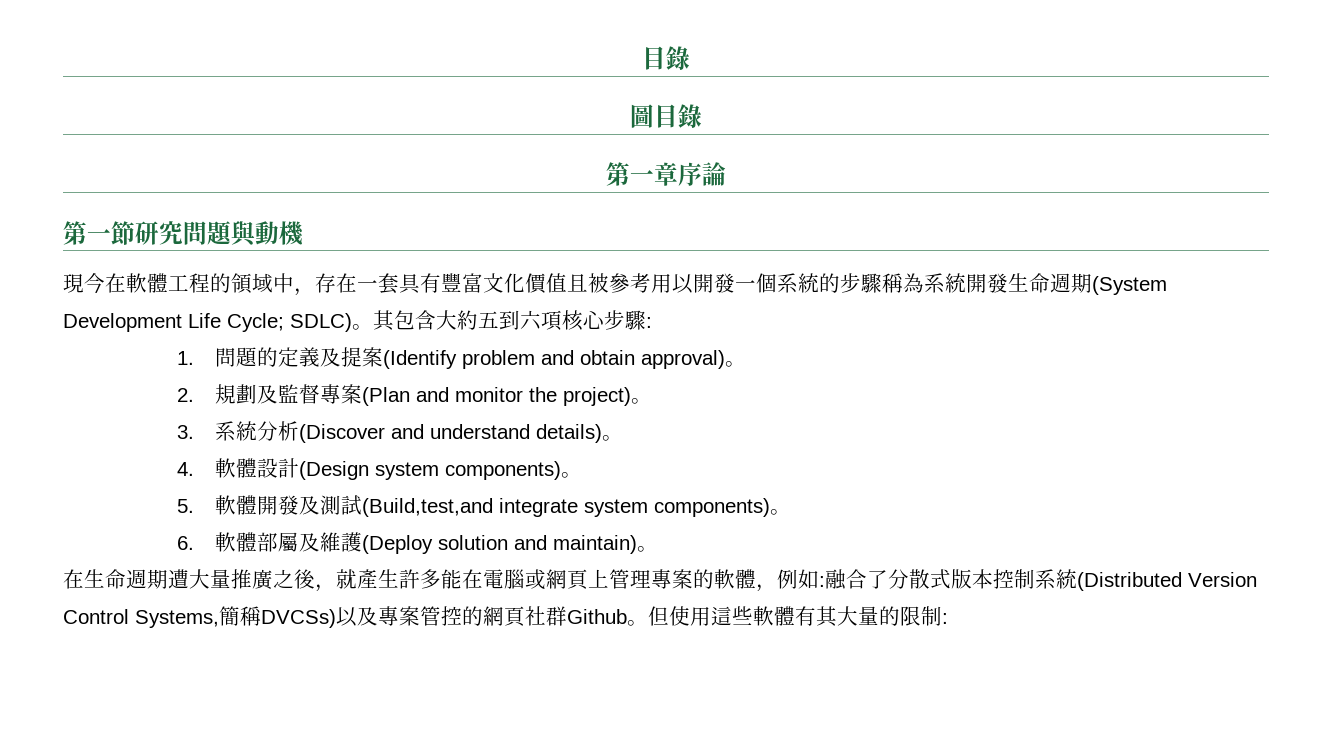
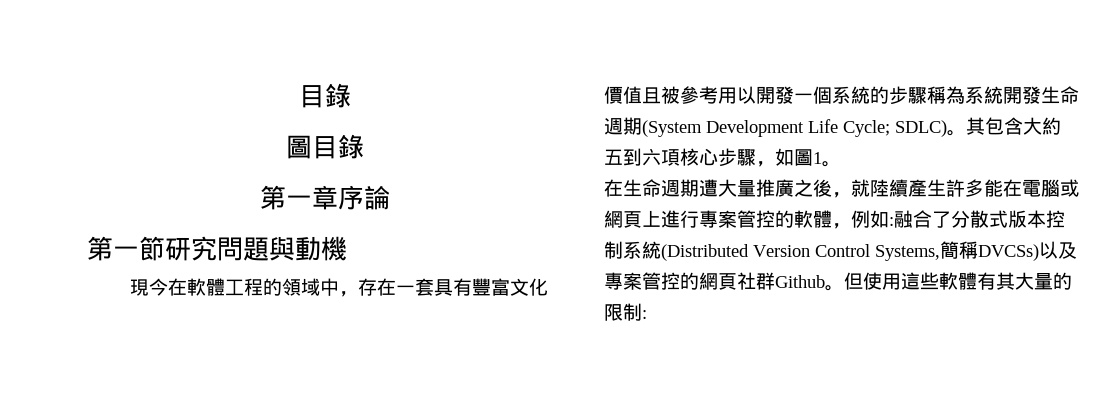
- 其包含大約五到六項核心步驟:
- 1.問題的定義及提案(Identify problem and obtain approval)。
- 2.規劃及監督專案(Plan and monitor the project)。
- 3.系統分析(Discover and understand details)。
- 4.軟體設計(Design system components)。
- 5.軟體開發及測試(Build,test,and integrate system components)。
- 6.軟體部屬及維護(Deploy solution and maintain)。
+ 其包含大約五到六項核心步驟，如圖1。
- 在生命週期遭大量推廣之後，就產生許多能在電腦或網頁上管理專案的軟體，例如:融合了分散式版本控制系統(Distributed Version Control Systems,簡稱DVCSs)以及專案管控的網頁社群Github。
+ 在生命週期遭大量推廣之後，就陸續產生許多能在電腦或網頁上進行專案管控的軟體，例如:融合了分散式版本控制系統(Distributed Version Control Systems,簡稱DVCSs)以及專案管控的網頁社群Github。

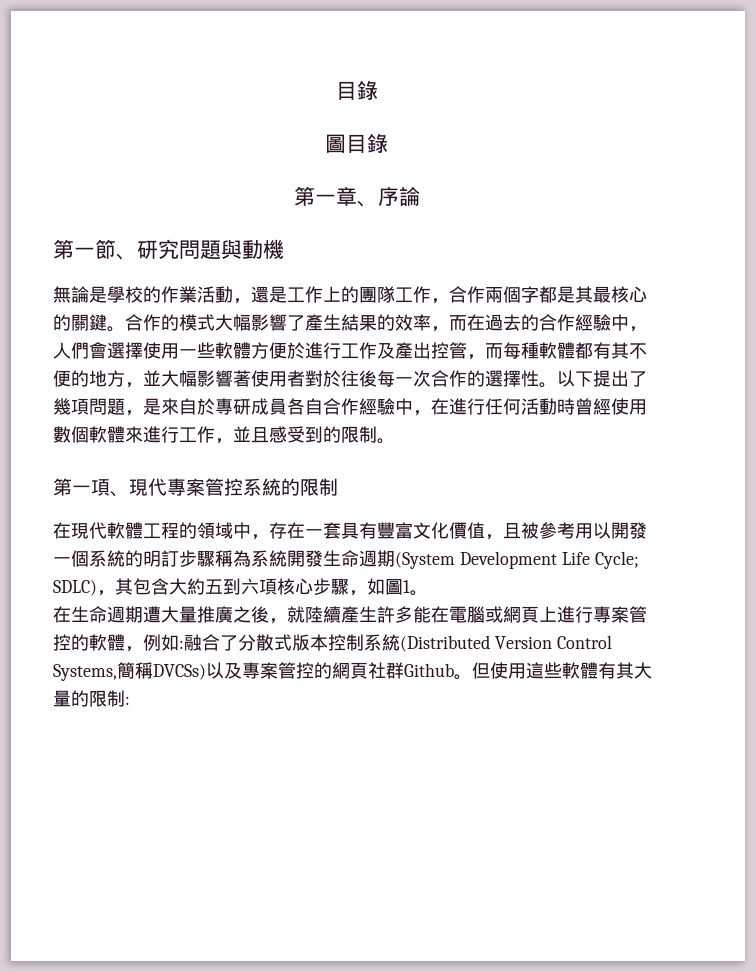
- 第一章序論
+ 第一章、序論
- 第一節研究問題與動機
+ 第一節、研究問題與動機
- 現今在軟體工程的領域中，存在一套具有豐富文化價值且被參考用以開發一個系統的步驟稱為系統開發生命週期(System Development Life Cycle; SDLC)。其包含大約五到六項核心步驟，如圖1。
+ 無論是學校的作業活動，還是工作上的團隊工作，合作兩個字都是其最核心的關鍵。合作的模式大幅影響了產生結果的效率，而在過去的合作經驗中，人們會選擇使用一些軟體方便於進行工作及產出控管，而每種軟體都有其不便的地方，並大幅影響著使用者對於往後每一次合作的選擇性。以下提出了幾項問題，是來自於專研成員各自合作經驗中，在進行任何活動時曾經使用數個軟體來進行工作，並且感受到的限制。
+ 第一項、現代專案管控系統的限制
+ 在現代軟體工程的領域中，存在一套具有豐富文化價值，且被參考用以開發一個系統的明訂步驟稱為系統開發生命週期(System Development Life Cycle; SDLC)，其包含大約五到六項核心步驟，如圖1。

